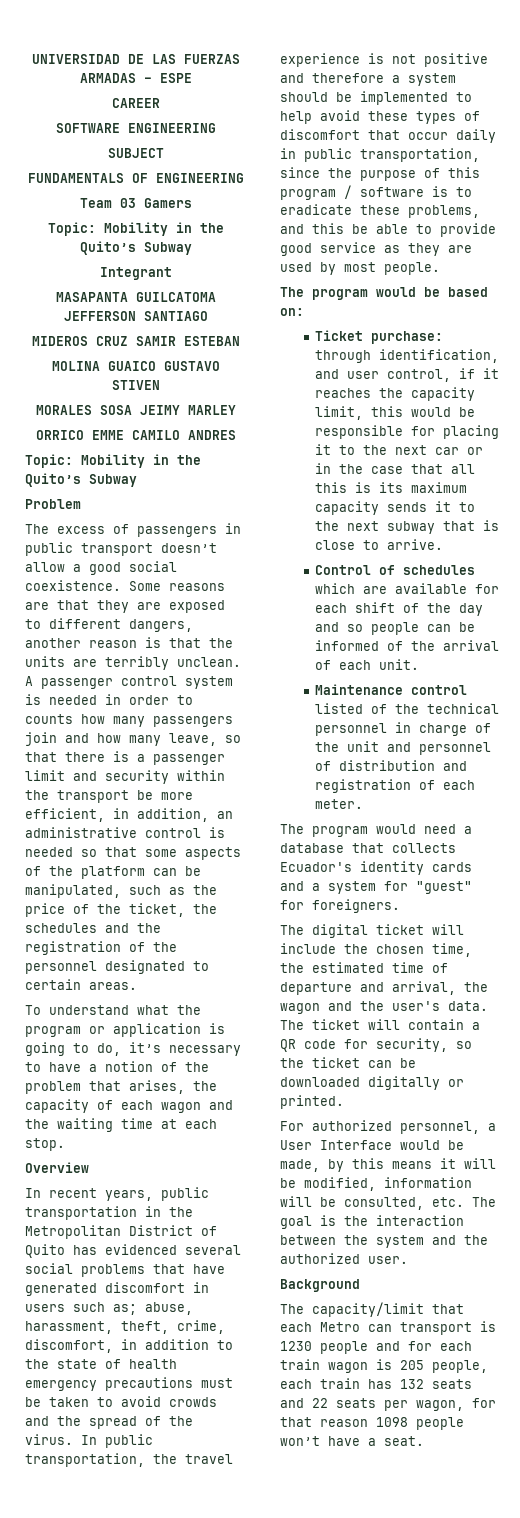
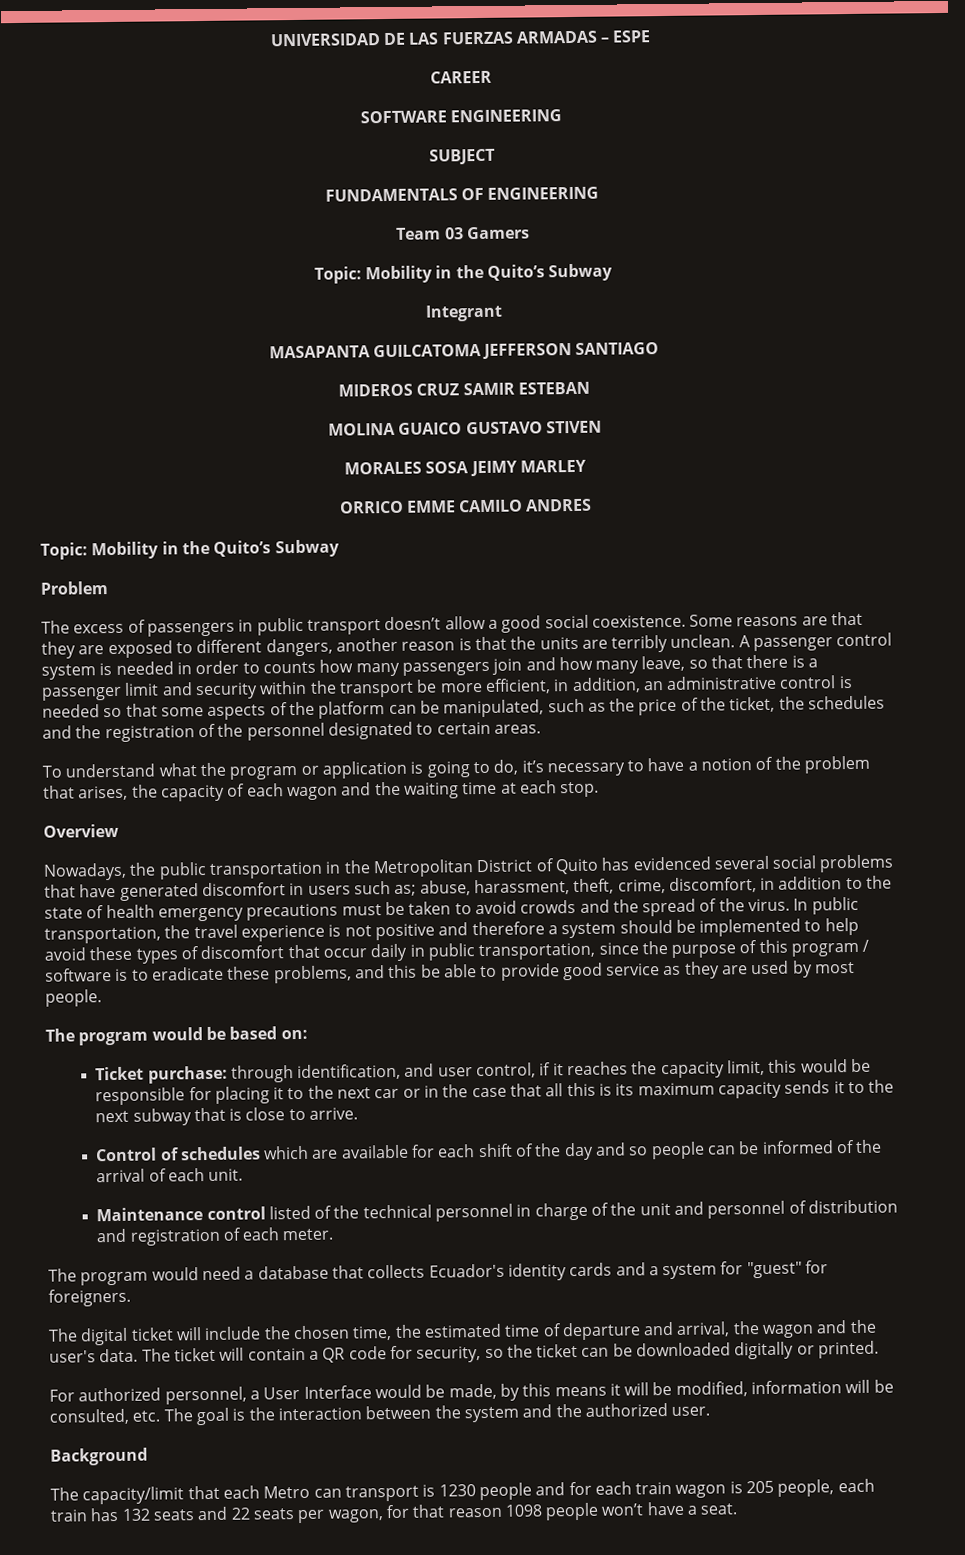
- In recent years, public transportation in the Metropolitan District of Quito has evidenced several social problems that have generated discomfort in users such as; abuse, harassment, theft, crime, discomfort, in addition to the state of health emergency precautions must be taken to avoid crowds and the spread of the virus.
+ Nowadays, the public transportation in the Metropolitan District of Quito has evidenced several social problems that have generated discomfort in users such as; abuse, harassment, theft, crime, discomfort, in addition to the state of health emergency precautions must be taken to avoid crowds and the spread of the virus.

